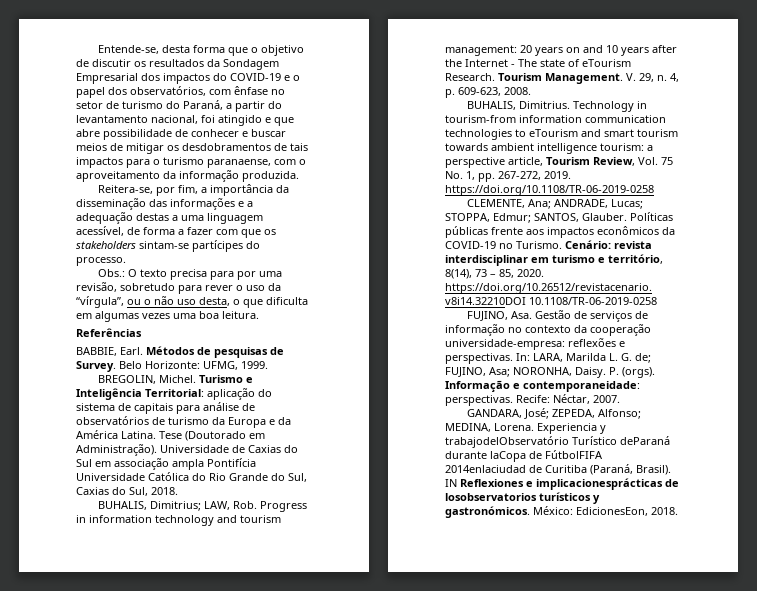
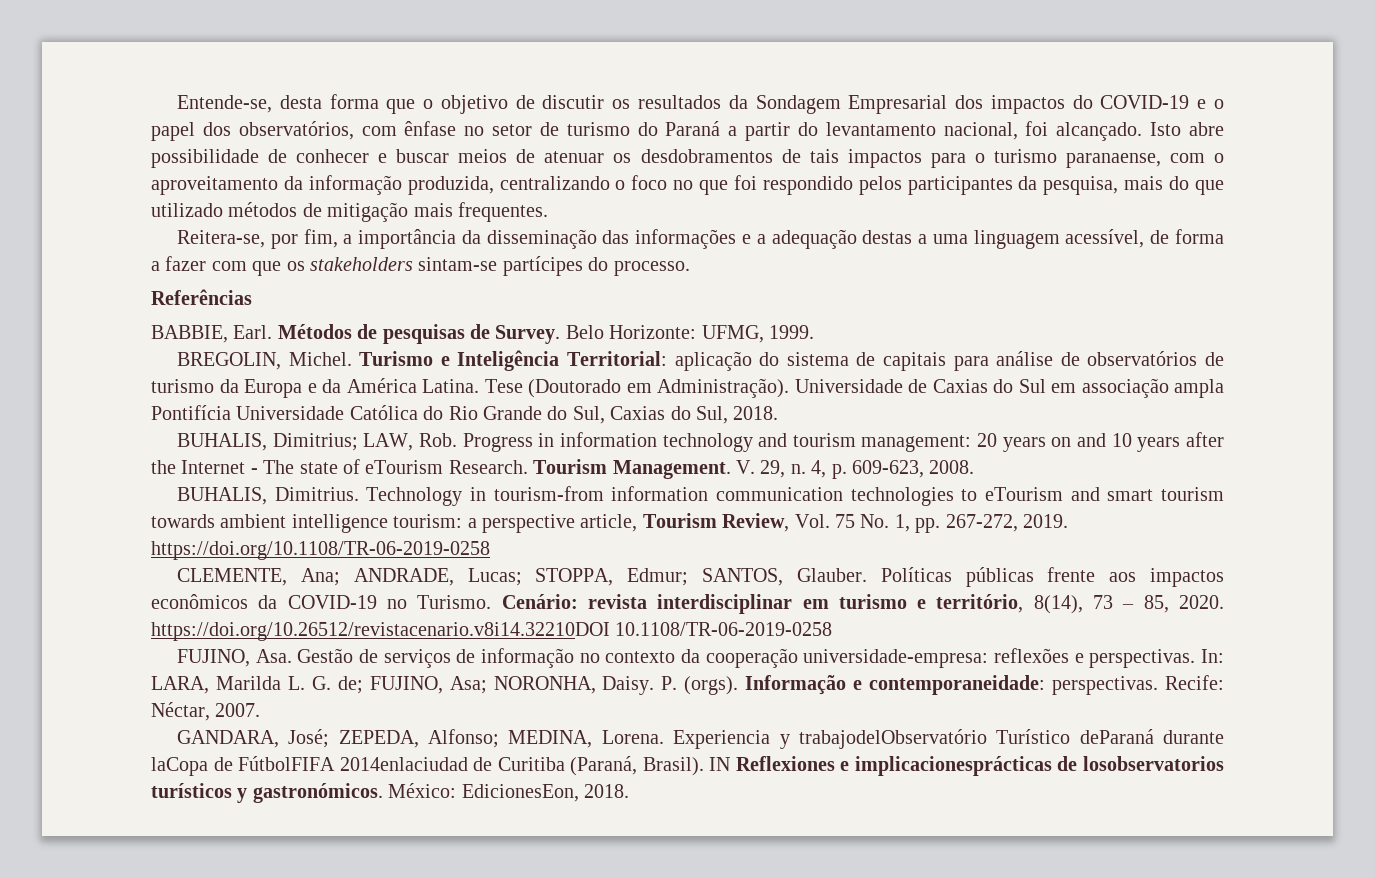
- Entende-se, desta forma que o objetivo de discutir os resultados da Sondagem Empresarial dos impactos do COVID-19 e o papel dos observatórios, com ênfase no setor de turismo do Paraná, a partir do levantamento nacional, foi atingido e que abre possibilidade de conhecer e buscar meios de mitigar os desdobramentos de tais impactos para o turismo paranaense, com o aproveitamento da informação produzida.
+ Entende-se, desta forma que o objetivo de discutir os resultados da Sondagem Empresarial dos impactos do COVID-19 e o papel dos observatórios, com ênfase no setor de turismo do Paraná a partir do levantamento nacional, foi alcançado. Isto abre possibilidade de conhecer e buscar meios de atenuar os desdobramentos de tais impactos para o turismo paranaense, com o aproveitamento da informação produzida, centralizando o foco no que foi respondido pelos participantes da pesquisa, mais do que utilizado métodos de mitigação mais frequentes.
- Obs.: O texto precisa para por uma revisão, sobretudo para rever o uso da “vírgula”, ou o não uso desta, o que dificulta em algumas vezes uma boa leitura.

